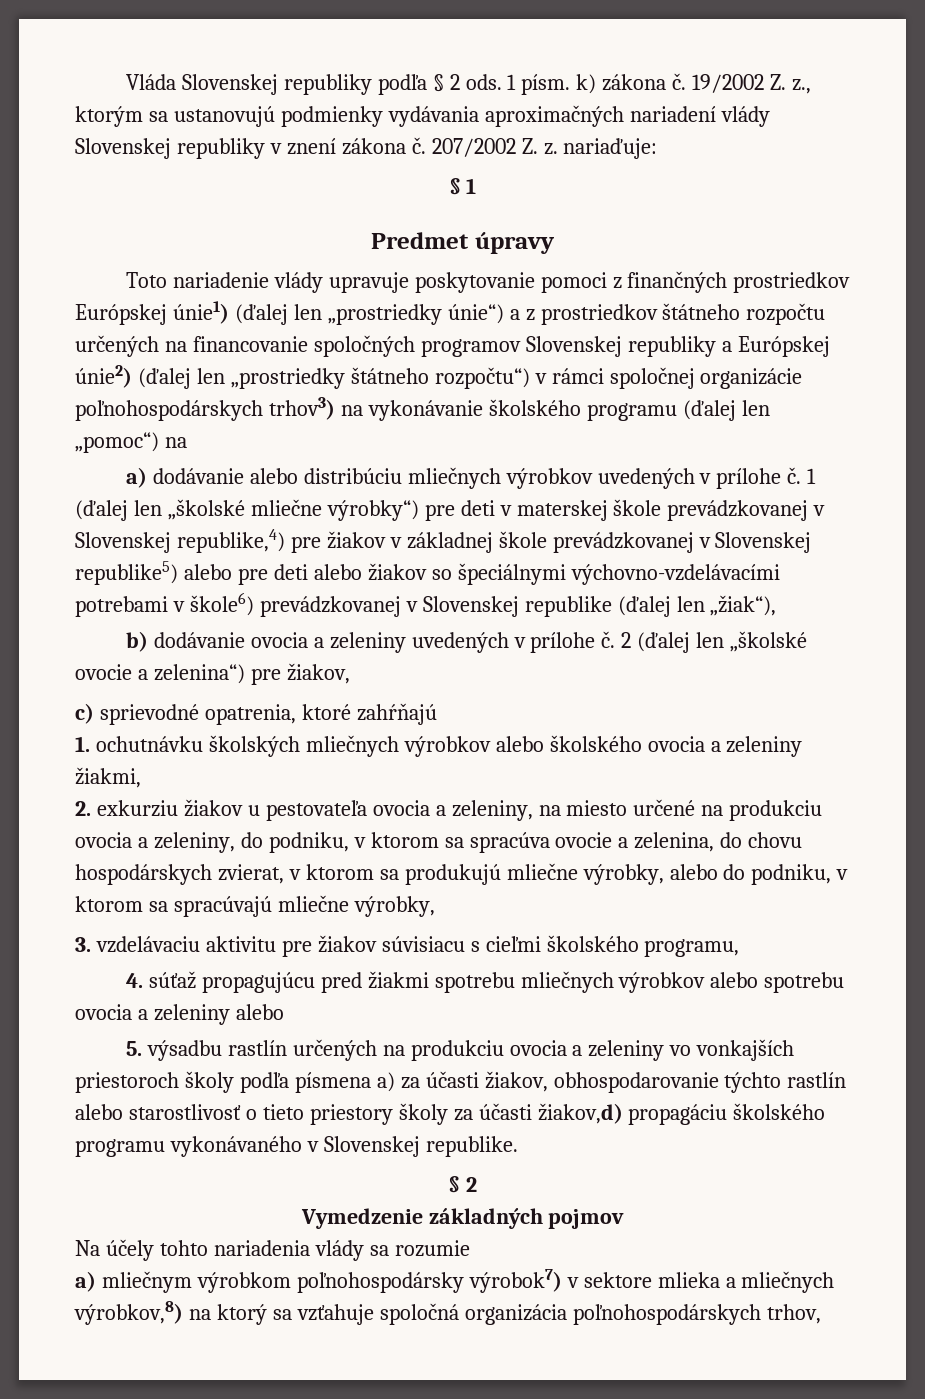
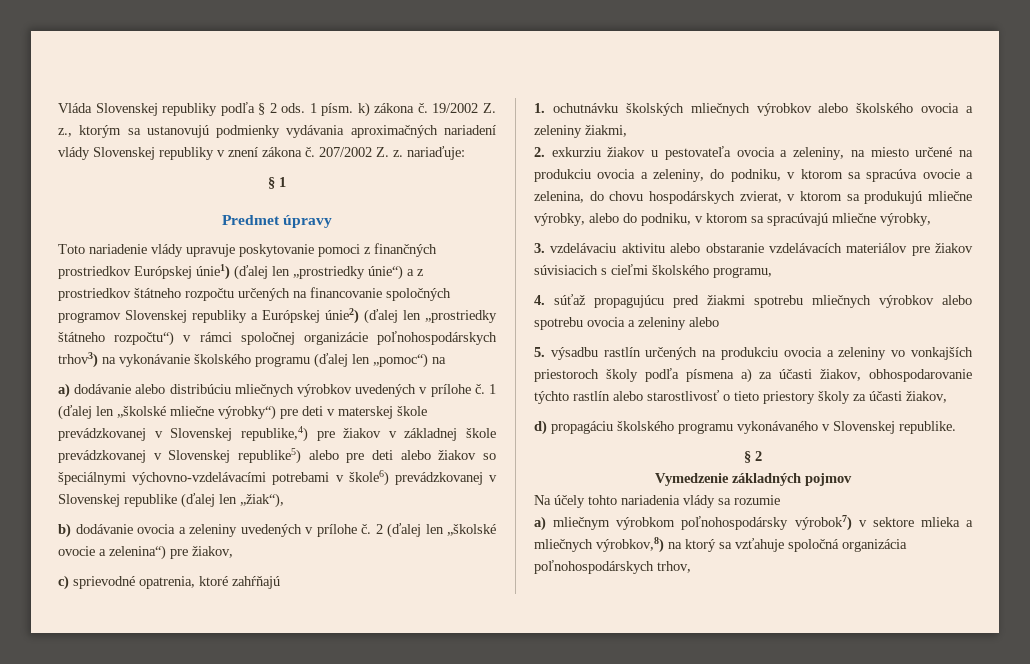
- 3. vzdelávaciu aktivitu pre žiakov súvisiacu s cieľmi školského programu,
+ 3. vzdelávaciu aktivitu alebo obstaranie vzdelávacích materiálov pre žiakov súvisiacich s cieľmi školského programu,
- 5. výsadbu rastlín určených na produkciu ovocia a zeleniny vo vonkajších priestoroch školy podľa písmena a) za účasti žiakov, obhospodarovanie týchto rastlín alebo starostlivosť o tieto priestory školy za účasti žiakov,d) propagáciu školského programu vykonávaného v Slovenskej republike.
+ 5. výsadbu rastlín určených na produkciu ovocia a zeleniny vo vonkajších priestoroch školy podľa písmena a) za účasti žiakov, obhospodarovanie týchto rastlín alebo starostlivosť o tieto priestory školy za účasti žiakov,
+ d) propagáciu školského programu vykonávaného v Slovenskej republike.

